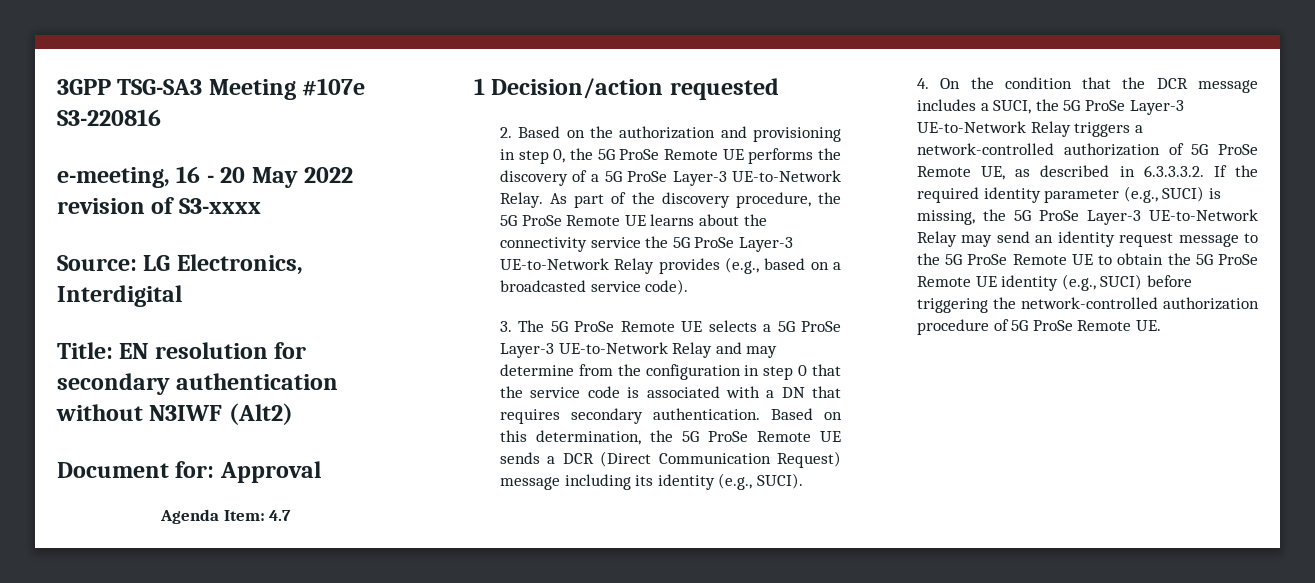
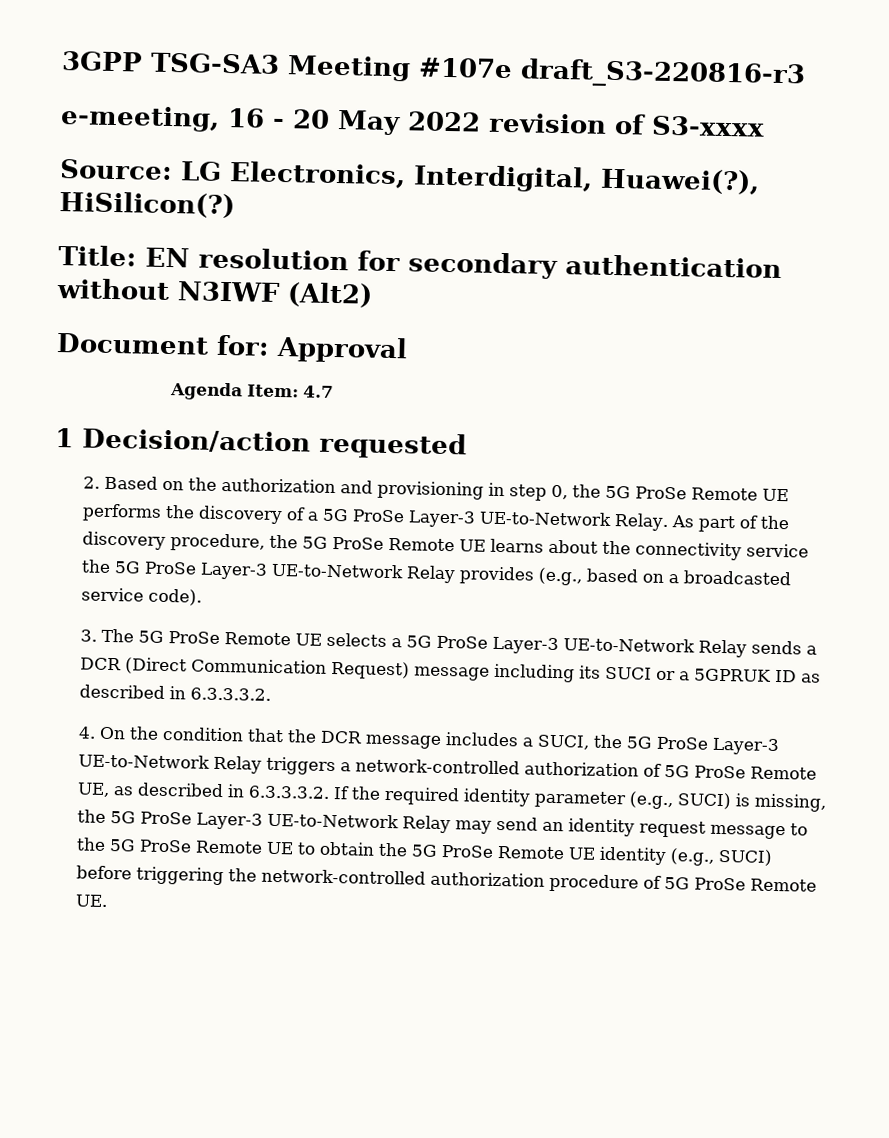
- 3GPP TSG-SA3 Meeting #107e S3-220816
+ 3GPP TSG-SA3 Meeting #107e draft_S3-220816-r3
- Source: LG Electronics, Interdigital
+ Source: LG Electronics, Interdigital, Huawei(?), HiSilicon(?)
- 3. The 5G ProSe Remote UE selects a 5G ProSe Layer-3 UE-to-Network Relay and may determine from the configuration in step 0 that the service code is associated with a DN that requires secondary authentication. Based on this determination, the 5G ProSe Remote UE sends a DCR (Direct Communication Request) message including its identity (e.g., SUCI).
+ 3. The 5G ProSe Remote UE selects a 5G ProSe Layer-3 UE-to-Network Relay sends a DCR (Direct Communication Request) message including its SUCI or a 5GPRUK ID as described in 6.3.3.3.2.

